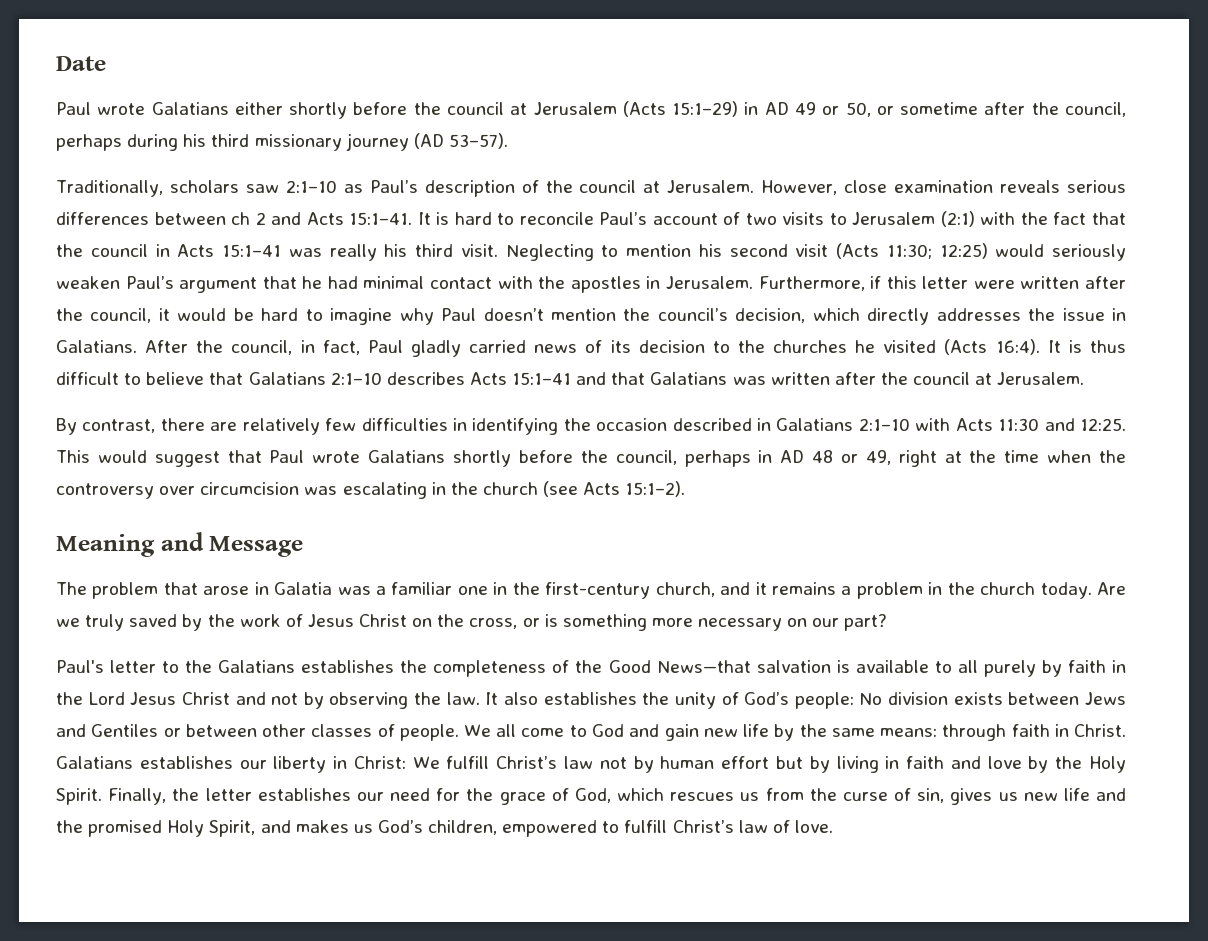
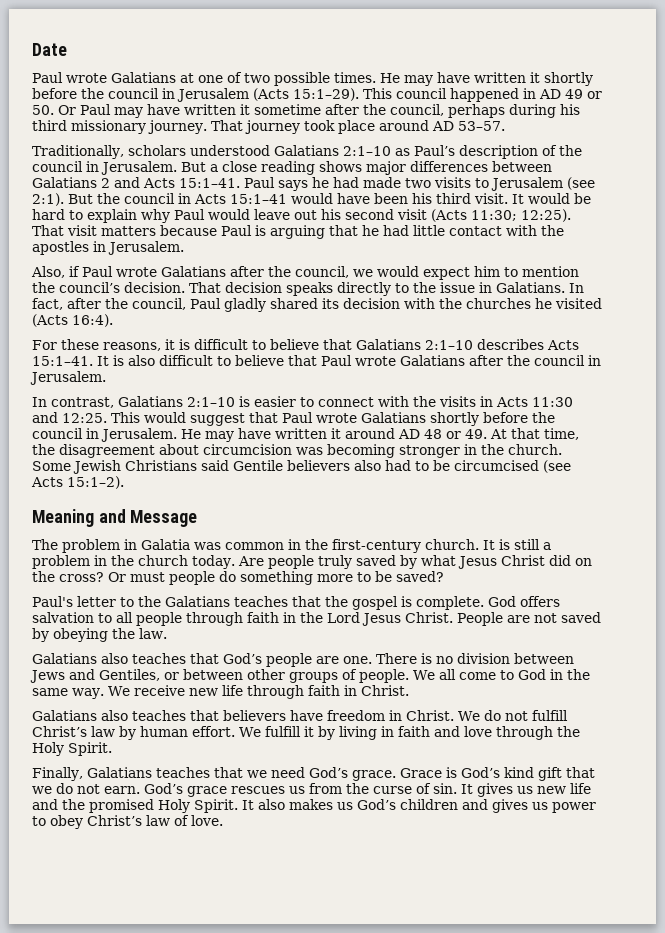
- Paul wrote Galatians either shortly before the council at Jerusalem (Acts 15:1–29) in AD 49 or 50, or sometime after the council, perhaps during his third missionary journey (AD 53–57).
+ Paul wrote Galatians at one of two possible times. He may have written it shortly before the council in Jerusalem (Acts 15:1–29). This council happened in AD 49 or 50. Or Paul may have written it sometime after the council, perhaps during his third missionary journey. That journey took place around AD 53–57.
- Traditionally, scholars saw 2:1–10 as Paul’s description of the council at Jerusalem. However, close examination reveals serious differences between ch 2 and Acts 15:1–41.
+ Traditionally, scholars understood Galatians 2:1–10 as Paul’s description of the council in Jerusalem. But a close reading shows major differences between Galatians 2 and Acts 15:1–41.
- It is hard to reconcile Paul’s account of two visits to Jerusalem (2:1) with the fact that the council in Acts 15:1–41 was really his third visit. Neglecting to mention his second visit (Acts 11:30; 12:25) would seriously weaken Paul’s argument that he had minimal contact with the apostles in Jerusalem. Furthermore, if this letter were written after the council, it would be hard to imagine why Paul doesn’t mention the council’s decision, which directly addresses the issue in Galatians. After the council, in fact, Paul gladly carried news of its decision to the churches he visited (Acts 16:4). It is thus difficult to believe that Galatians 2:1–10 describes Acts 15:1–41 and that Galatians was written after the council at Jerusalem.
- By contrast, there are relatively few difficulties in identifying the occasion described in Galatians 2:1–10 with Acts 11:30 and 12:25.
+ Paul says he had made two visits to Jerusalem (see 2:1). But the council in Acts 15:1–41 would have been his third visit. It would be hard to explain why Paul would leave out his second visit (Acts 11:30; 12:25). That visit matters because Paul is arguing that he had little contact with the apostles in Jerusalem.
+ Also, if Paul wrote Galatians after the council, we would expect him to mention the council’s decision. That decision speaks directly to the issue in Galatians. In fact, after the council, Paul gladly shared its decision with the churches he visited (Acts 16:4).
+ For these reasons, it is difficult to believe that Galatians 2:1–10 describes Acts 15:1–41. It is also difficult to believe that Paul wrote Galatians after the council in Jerusalem.
+ In contrast, Galatians 2:1–10 is easier to connect with the visits in Acts 11:30 and 12:25.
- This would suggest that Paul wrote Galatians shortly before the council, perhaps in AD 48 or 49, right at the time when the controversy over circumcision was escalating in the church (see Acts 15:1–2).
+ This would suggest that Paul wrote Galatians shortly before the council in Jerusalem. He may have written it around AD 48 or 49. At that time, the disagreement about circumcision was becoming stronger in the church. Some Jewish Christians said Gentile believers also had to be circumcised (see Acts 15:1–2).
- The problem that arose in Galatia was a familiar one in the first-century church, and it remains a problem in the church today.
+ The problem in Galatia was common in the first-century church. It is still a problem in the church today.
- Are we truly saved by the work of Jesus Christ on the cross, or is something more necessary on our part?
+ Are people truly saved by what Jesus Christ did on the cross? Or must people do something more to be saved?
- Paul's letter to the Galatians establishes the completeness of the Good News—that salvation is available to all purely by faith in the Lord Jesus Christ and not by observing the law. It also establishes the unity of God’s people: No division exists between Jews and Gentiles or between other classes of people.
+ Paul's letter to the Galatians teaches that the gospel is complete. God offers salvation to all people through faith in the Lord Jesus Christ. People are not saved by obeying the law.
+ Galatians also teaches that God’s people are one. There is no division between Jews and Gentiles, or between other groups of people.
- We all come to God and gain new life by the same means: through faith in Christ. Galatians establishes our liberty in Christ: We fulfill Christ’s law not by human effort but by living in faith and love by the Holy Spirit. Finally, the letter establishes our need for the grace of God, which rescues us from the curse of sin, gives us new life and the promised Holy Spirit, and makes us God’s children, empowered to fulfill Christ’s law of love.
+ We all come to God in the same way. We receive new life through faith in Christ.
+ Galatians also teaches that believers have freedom in Christ. We do not fulfill Christ’s law by human effort. We fulfill it by living in faith and love through the Holy Spirit.
+ Finally, Galatians teaches that we need God’s grace. Grace is God’s kind gift that we do not earn. God’s grace rescues us from the curse of sin. It gives us new life and the promised Holy Spirit. It also makes us God’s children and gives us power to obey Christ’s law of love.

